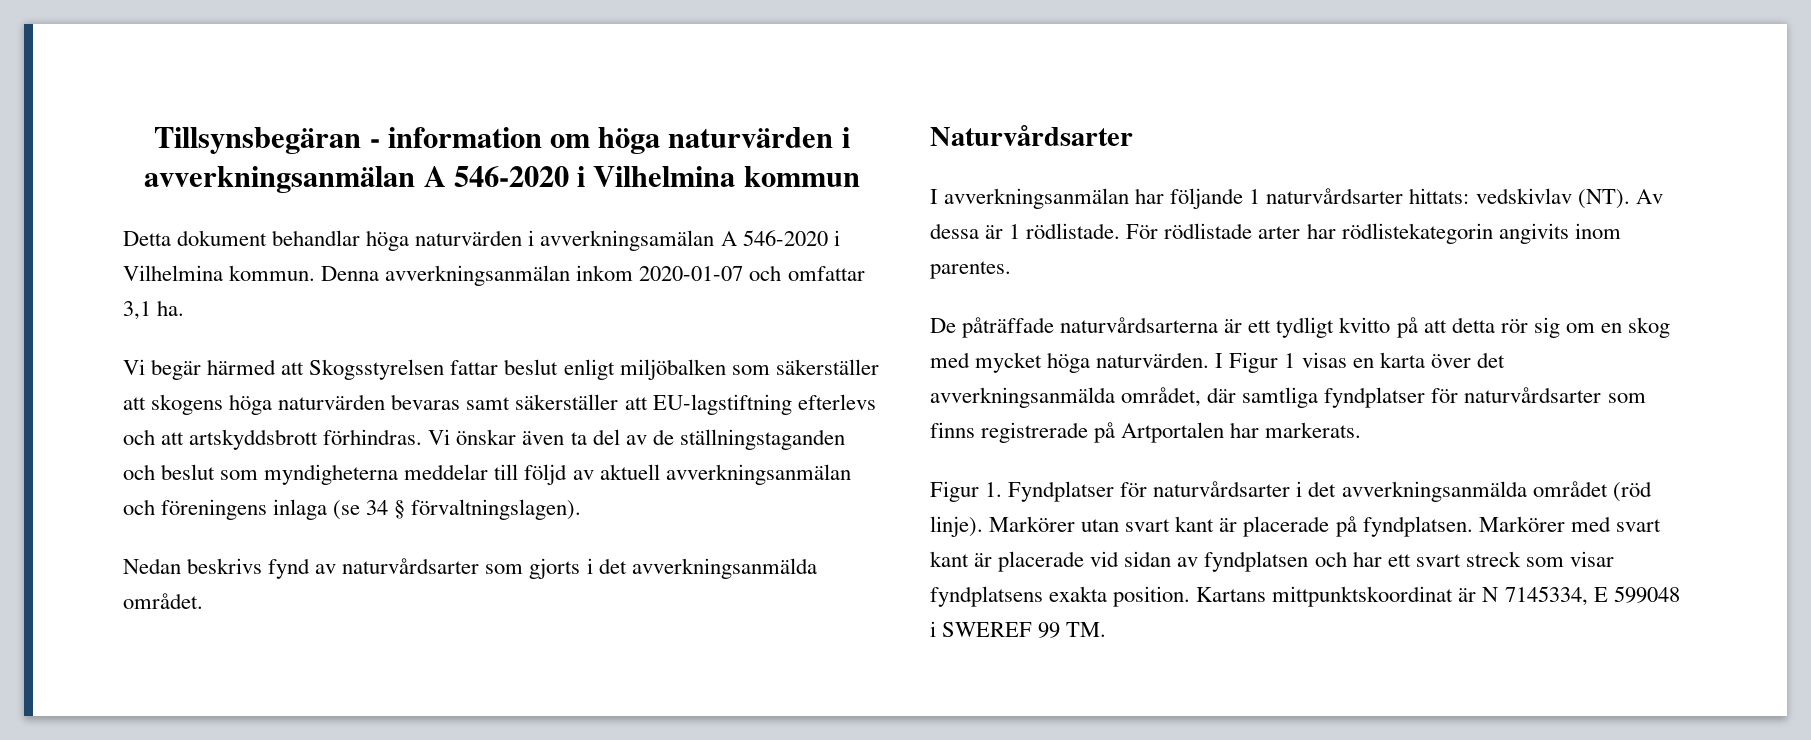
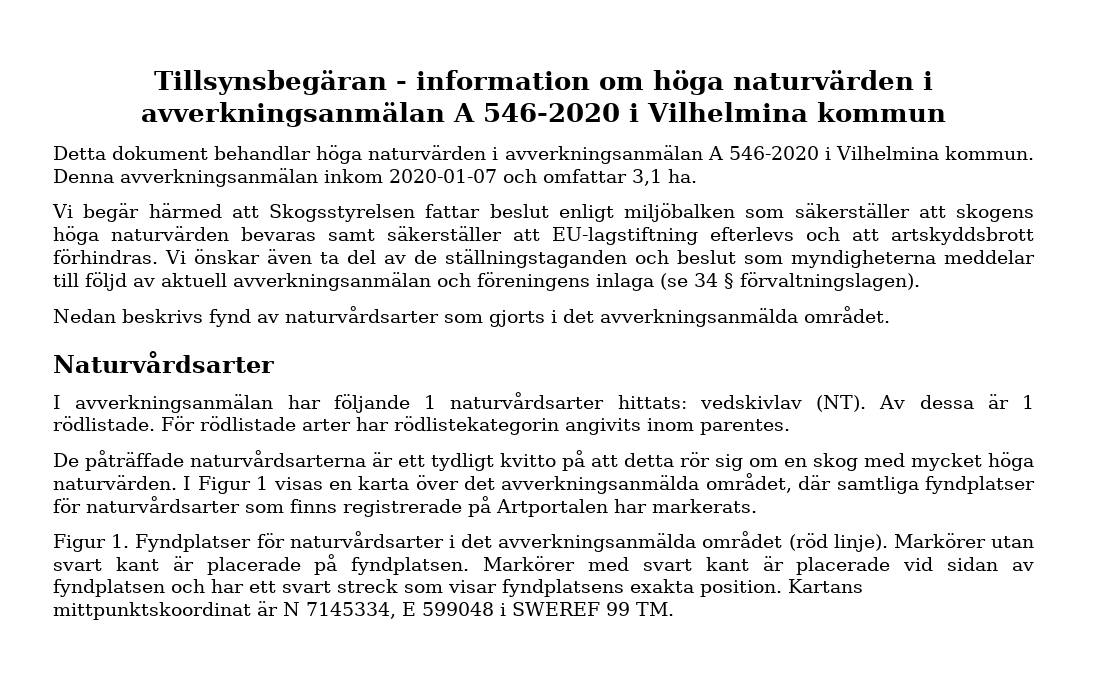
- Detta dokument behandlar höga naturvärden i avverkningsamälan A 546-2020 i Vilhelmina kommun.
+ Detta dokument behandlar höga naturvärden i avverkningsanmälan A 546-2020 i Vilhelmina kommun.

